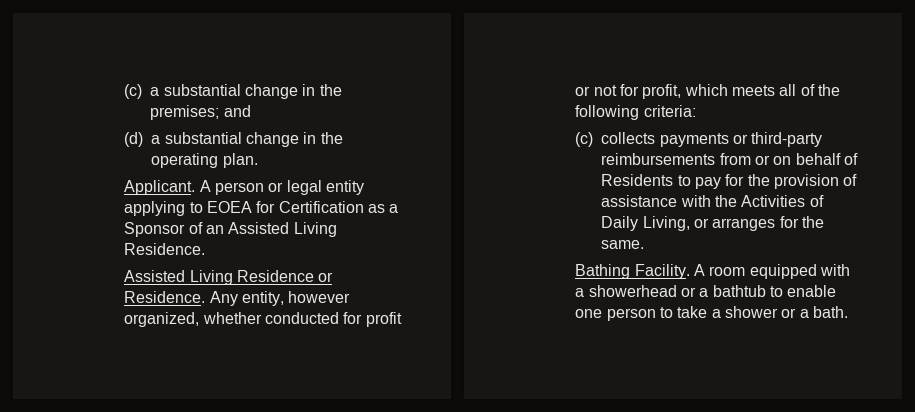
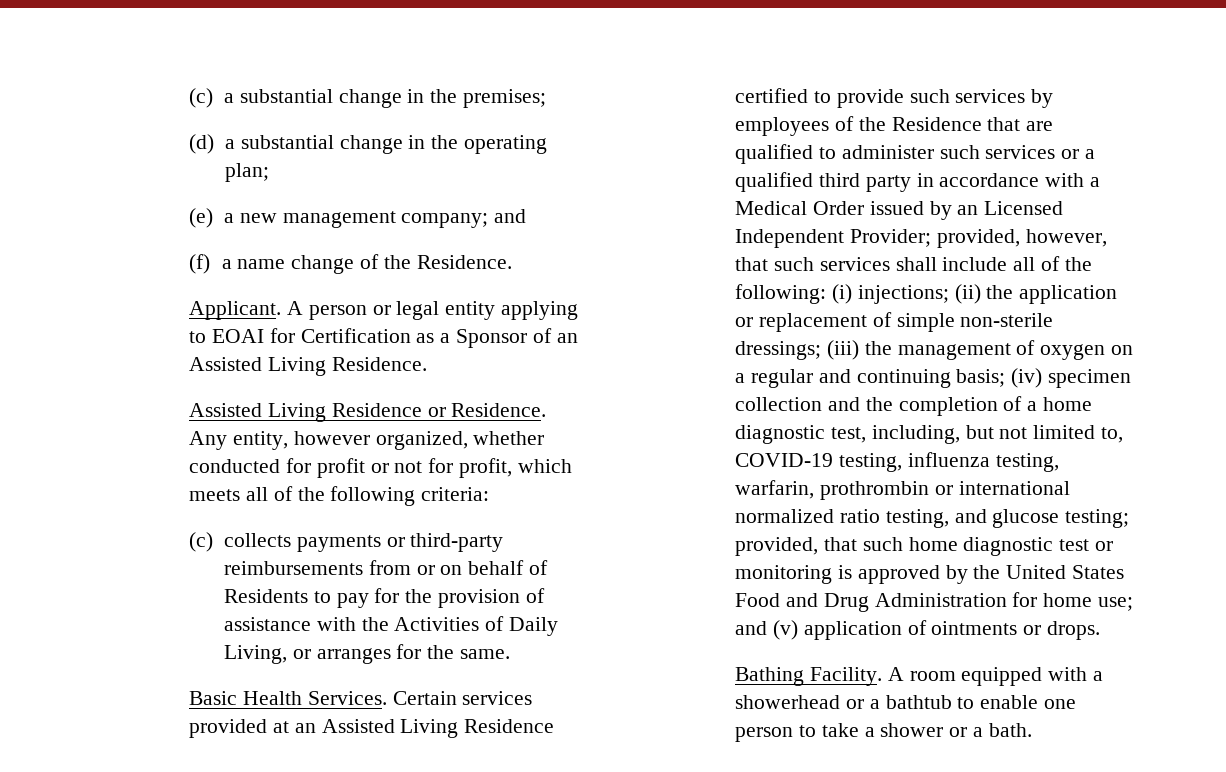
- (c) a substantial change in the premises; and
+ (c) a substantial change in the premises;
- (d) a substantial change in the operating plan.
+ (d) a substantial change in the operating plan;
+ (e) a new management company; and
+ (f) a name change of the Residence.
- A person or legal entity applying to EOEA for Certification as a Sponsor of an Assisted Living Residence.
+ A person or legal entity applying to EOAI for Certification as a Sponsor of an Assisted Living Residence.
+ Basic Health Services. Certain services provided at an Assisted Living Residence certified to provide such services by employees of the Residence that are qualified to administer such services or a qualified third party in accordance with a Medical Order issued by an Licensed Independent Provider; provided, however, that such services shall include all of the following: (i) injections; (ii) the application or replacement of simple non-sterile dressings; (iii) the management of oxygen on a regular and continuing basis; (iv) specimen collection and the completion of a home diagnostic test, including, but not limited to, COVID-19 testing, influenza testing, warfarin, prothrombin or international normalized ratio testing, and glucose testing; provided, that such home diagnostic test or monitoring is approved by the United States Food and Drug Administration for home use; and (v) application of ointments or drops.

